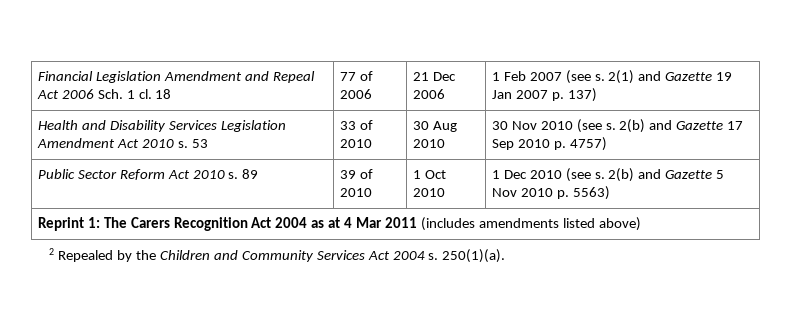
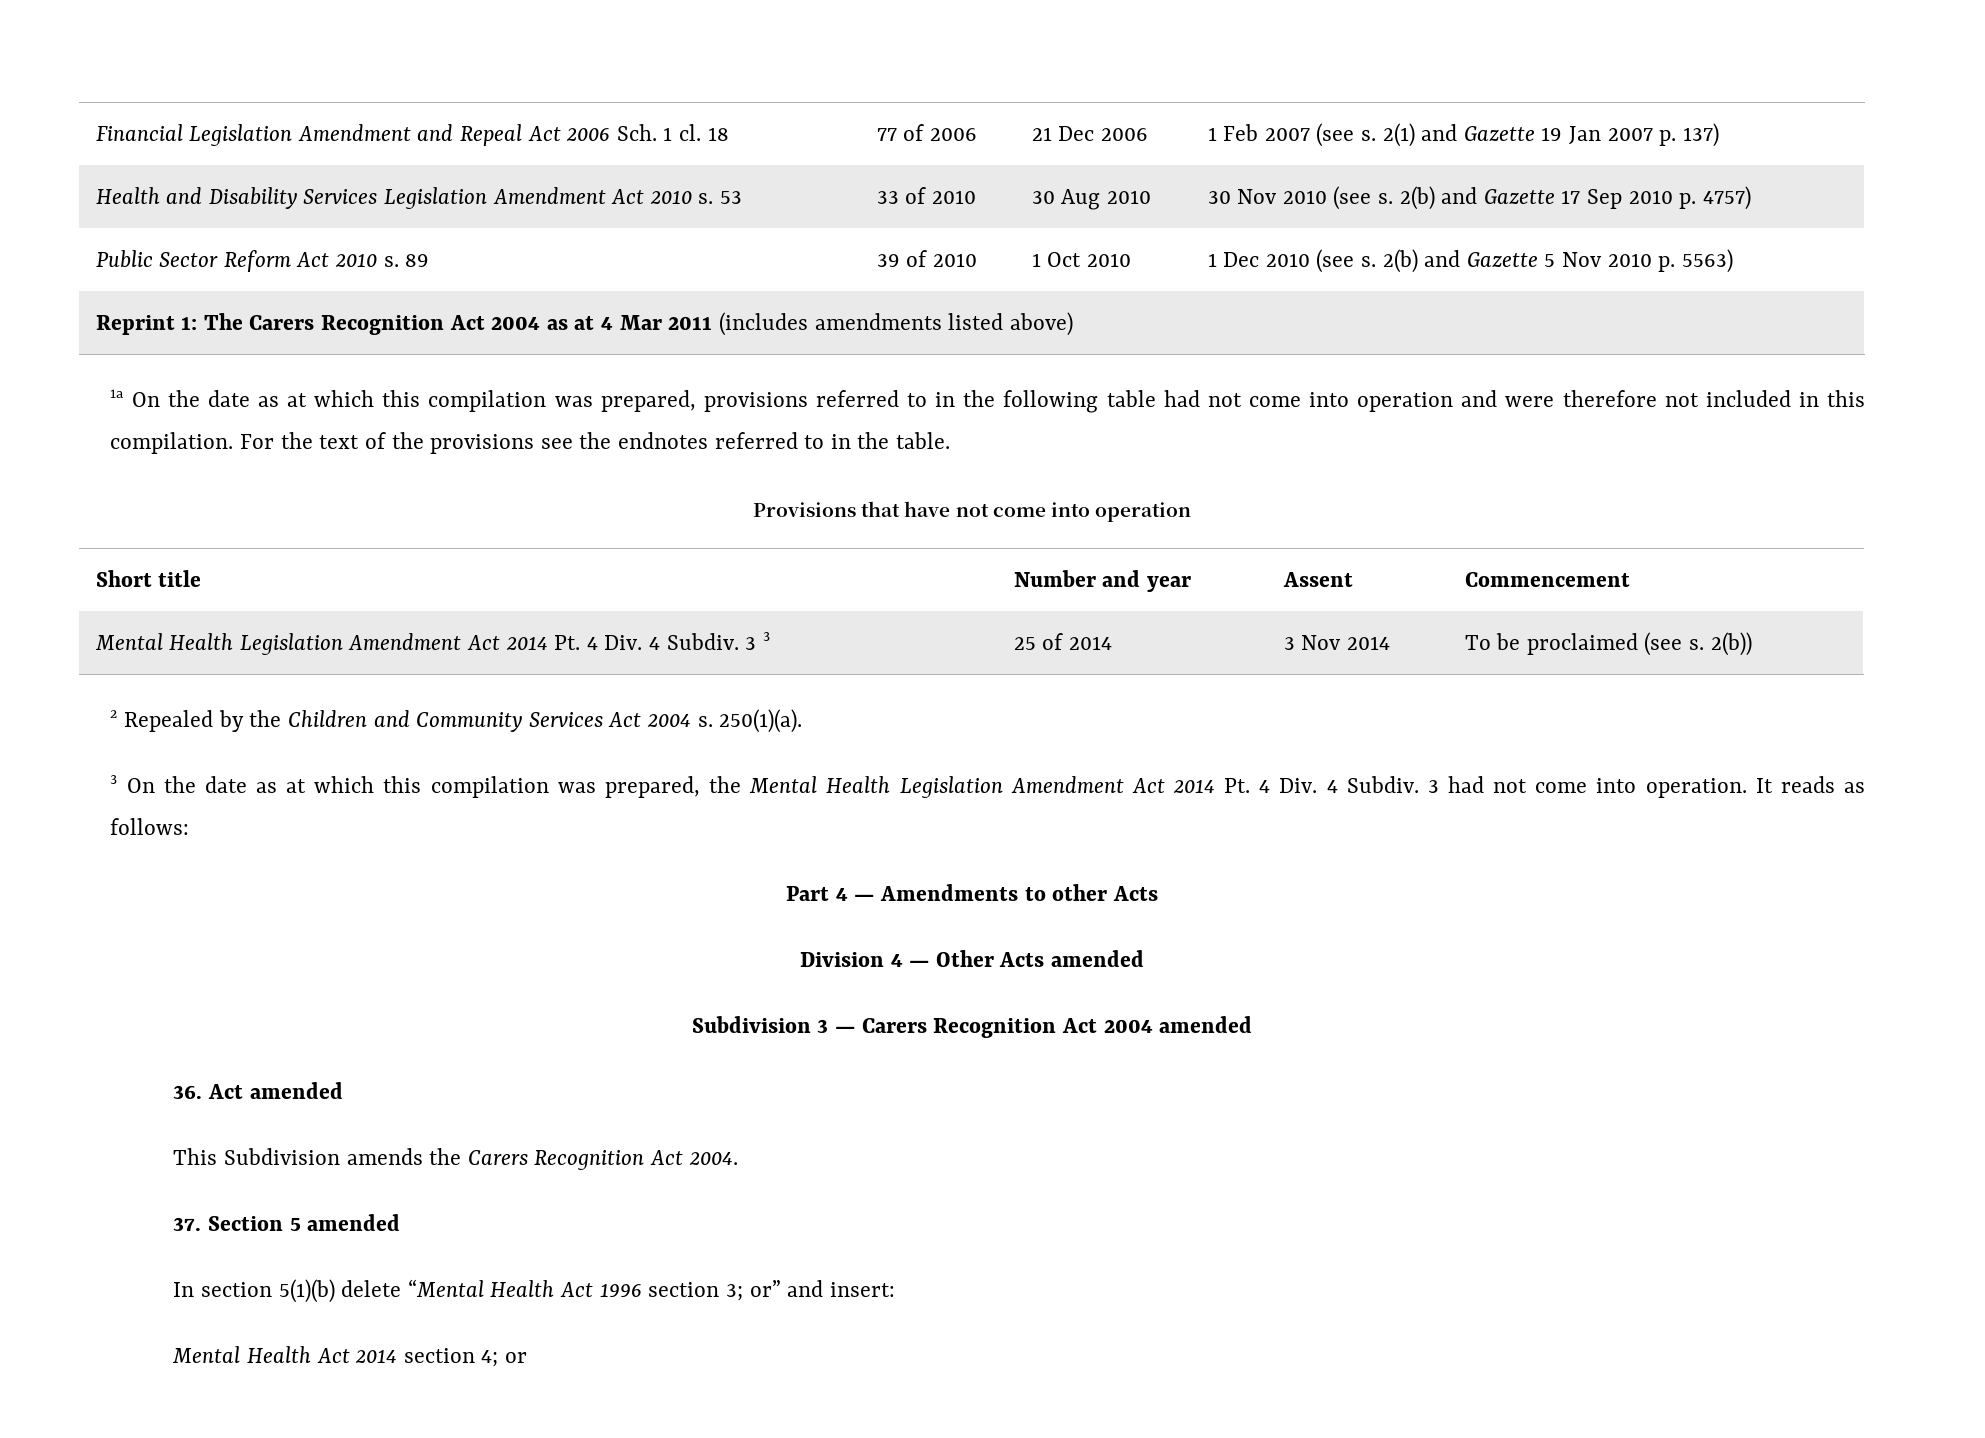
+ 1a On the date as at which this compilation was prepared, provisions referred to in the following table had not come into operation and were therefore not included in this compilation. For the text of the provisions see the endnotes referred to in the table.
+ Provisions that have not come into operation
+ Short title | Number and year | Assent | Commencement
+ Mental Health Legislation Amendment Act 2014 Pt. 4 Div. 4 Subdiv. 3 3 | 25 of 2014 | 3 Nov 2014 | To be proclaimed (see s. 2(b))
+ 3 On the date as at which this compilation was prepared, the Mental Health Legislation Amendment Act 2014 Pt. 4 Div. 4 Subdiv. 3 had not come into operation. It reads as follows:
+ Part 4 — Amendments to other Acts
+ Division 4 — Other Acts amended
+ Subdivision 3 — Carers Recognition Act 2004 amended
+ 36. Act amended
+ This Subdivision amends the Carers Recognition Act 2004.
+ 37. Section 5 amended
+ In section 5(1)(b) delete “Mental Health Act 1996 section 3; or” and insert:
+ Mental Health Act 2014 section 4; or

